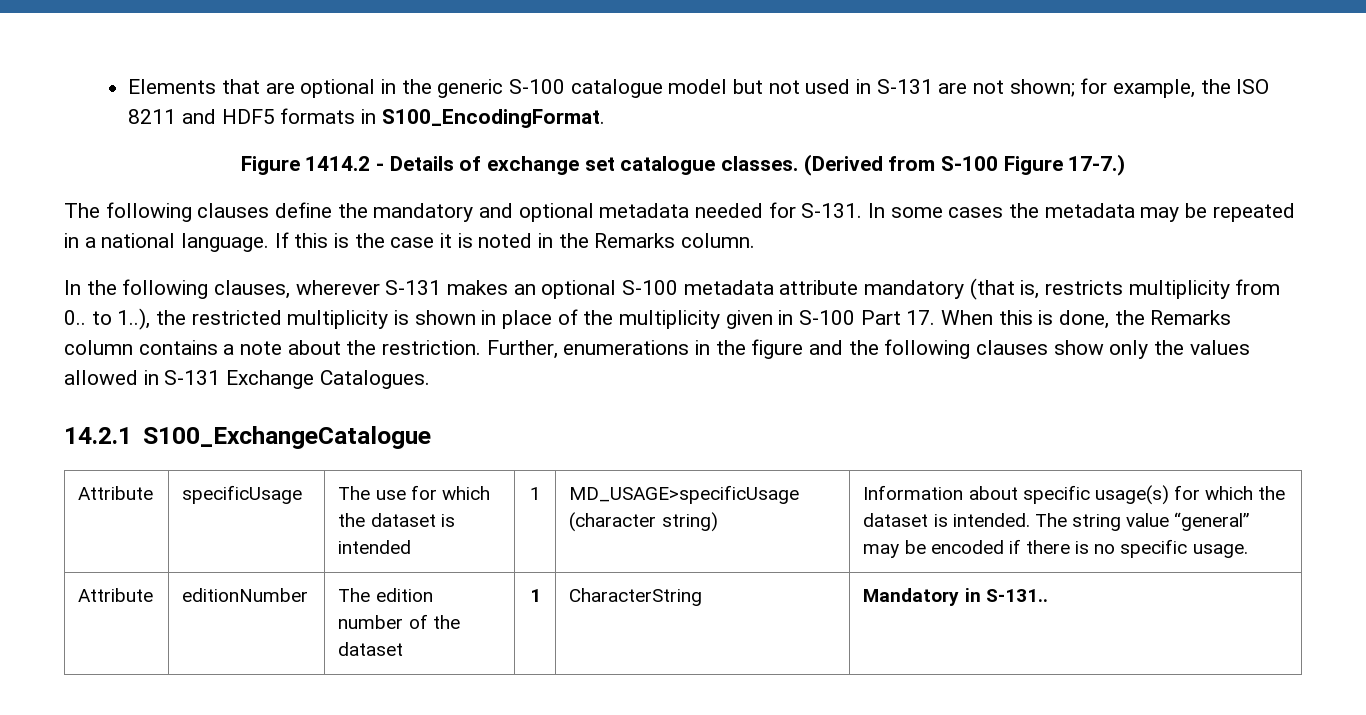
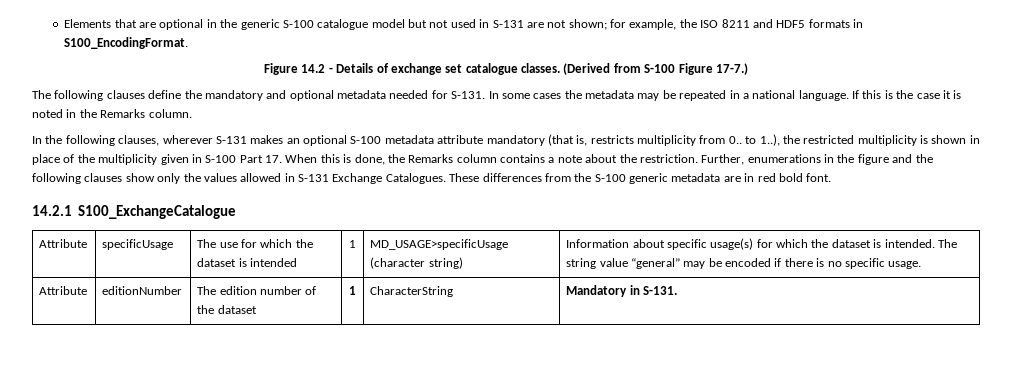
- Figure 1414.2 - Details of exchange set catalogue classes.
+ Figure 14.2 - Details of exchange set catalogue classes.
+ These differences from the S-100 generic metadata are in red bold font.
- Attribute | editionNumber | The edition number of the dataset | 1 | CharacterString | Mandatory in S-131..
+ Attribute | editionNumber | The edition number of the dataset | 1 | CharacterString | Mandatory in S-131.

